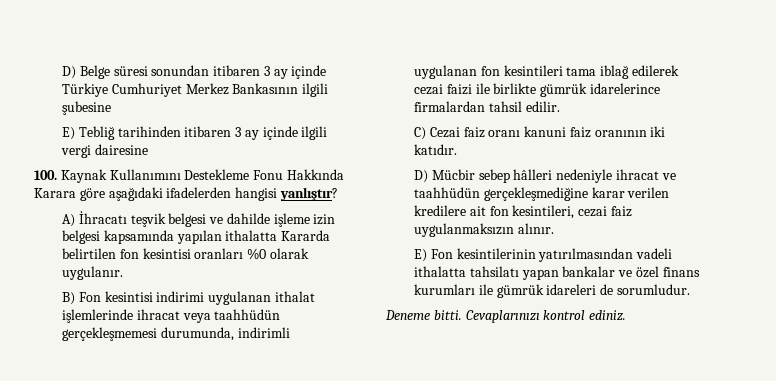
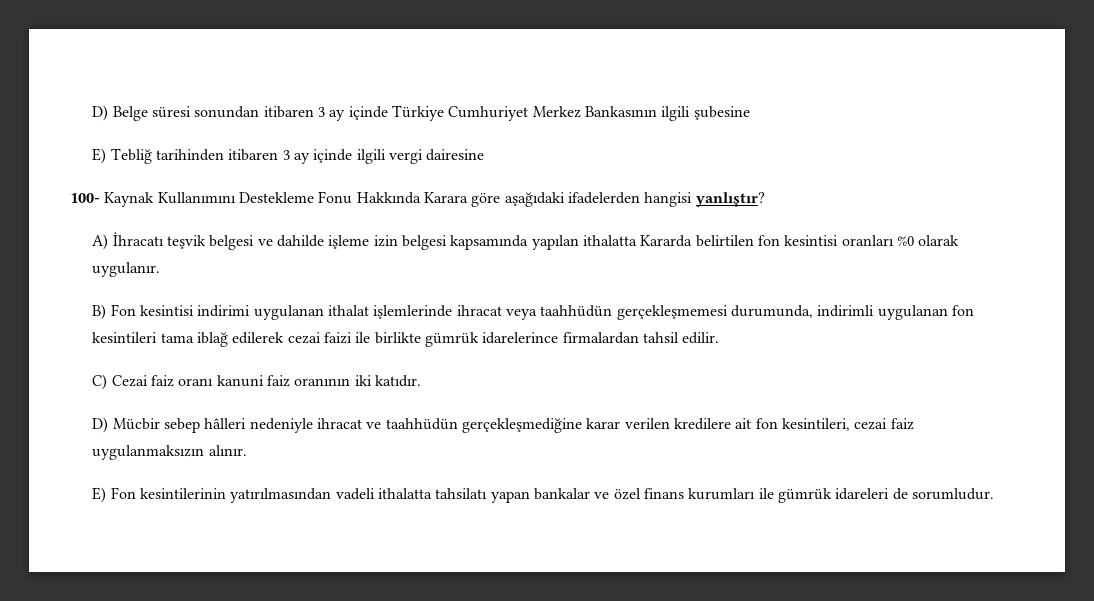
- 100. Kaynak Kullanımını Destekleme Fonu Hakkında Karara göre aşağıdaki ifadelerden hangisi yanlıştır?
+ 100- Kaynak Kullanımını Destekleme Fonu Hakkında Karara göre aşağıdaki ifadelerden hangisi yanlıştır?
- Deneme bitti. Cevaplarınızı kontrol ediniz.

